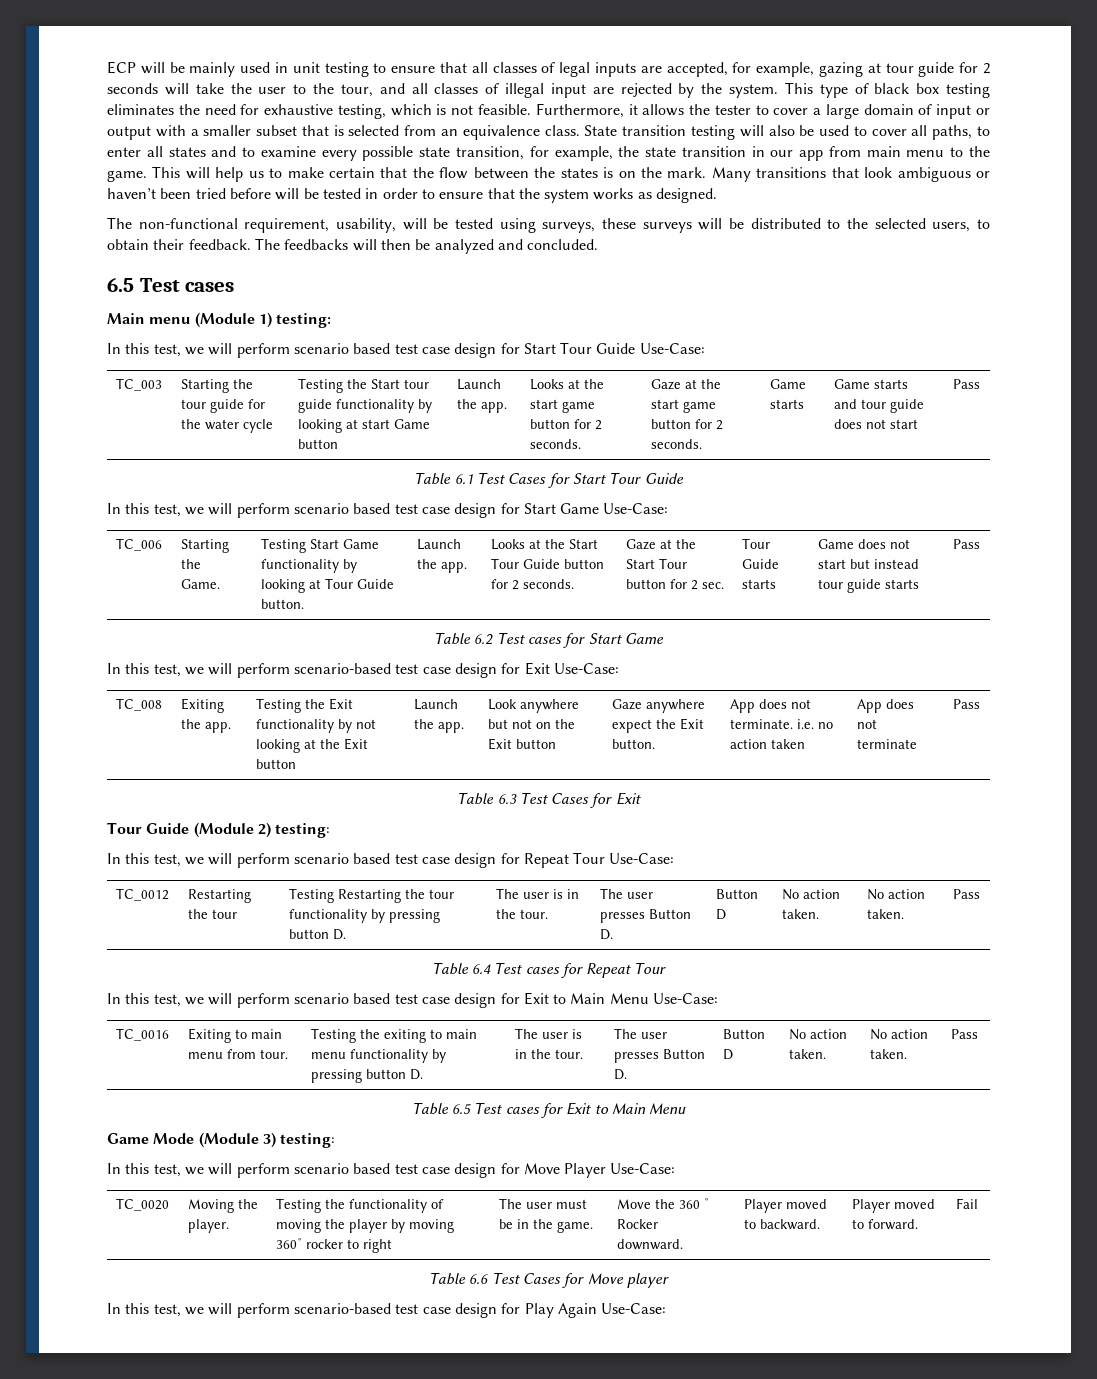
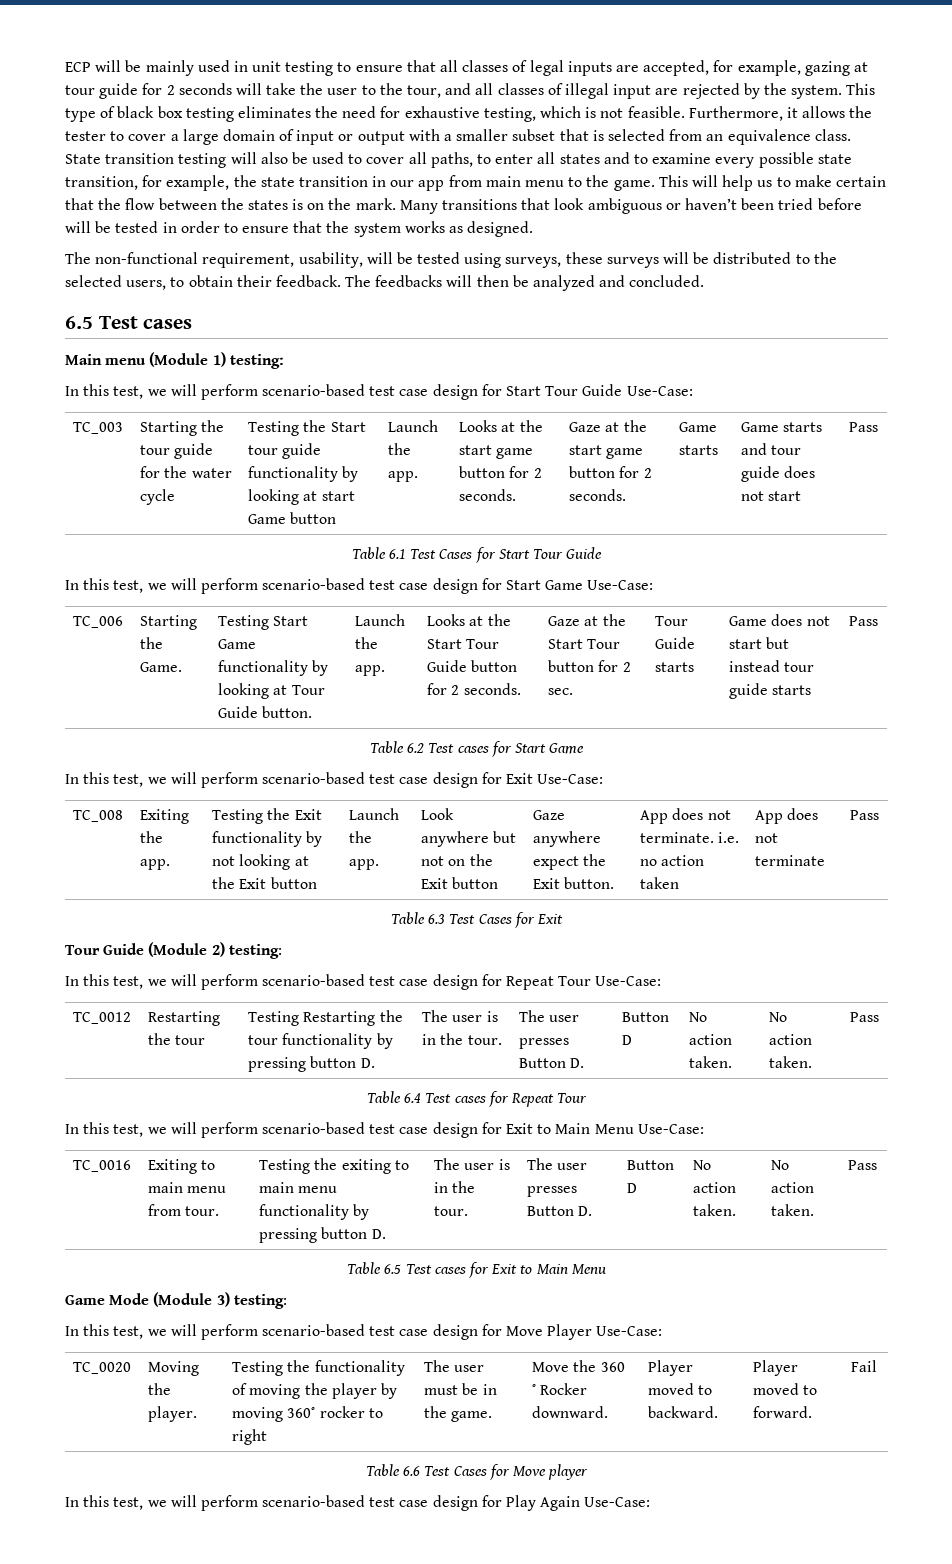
- In this test, we will perform scenario based test case design for Start Tour Guide Use-Case:
+ In this test, we will perform scenario-based test case design for Start Tour Guide Use-Case:
- In this test, we will perform scenario based test case design for Start Game Use-Case:
+ In this test, we will perform scenario-based test case design for Start Game Use-Case:
- In this test, we will perform scenario based test case design for Repeat Tour Use-Case:
+ In this test, we will perform scenario-based test case design for Repeat Tour Use-Case:
- In this test, we will perform scenario based test case design for Exit to Main Menu Use-Case:
+ In this test, we will perform scenario-based test case design for Exit to Main Menu Use-Case:
- In this test, we will perform scenario based test case design for Move Player Use-Case:
+ In this test, we will perform scenario-based test case design for Move Player Use-Case:

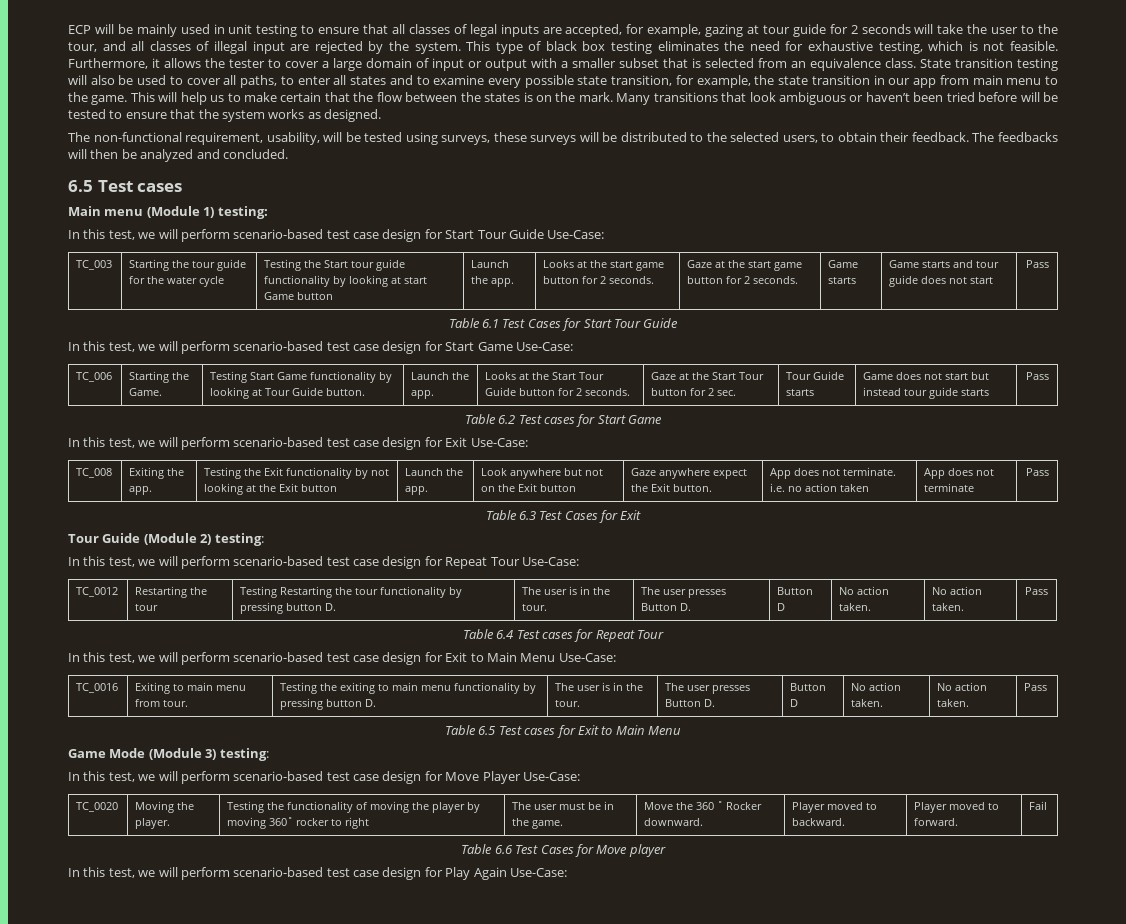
- Many transitions that look ambiguous or haven’t been tried before will be tested in order to ensure that the system works as designed.
+ Many transitions that look ambiguous or haven’t been tried before will be tested to ensure that the system works as designed.

